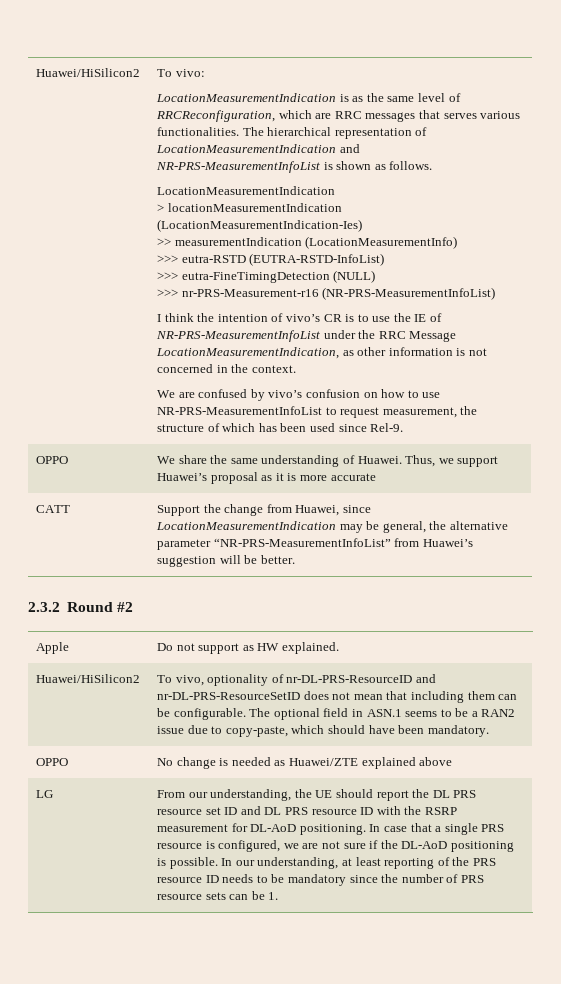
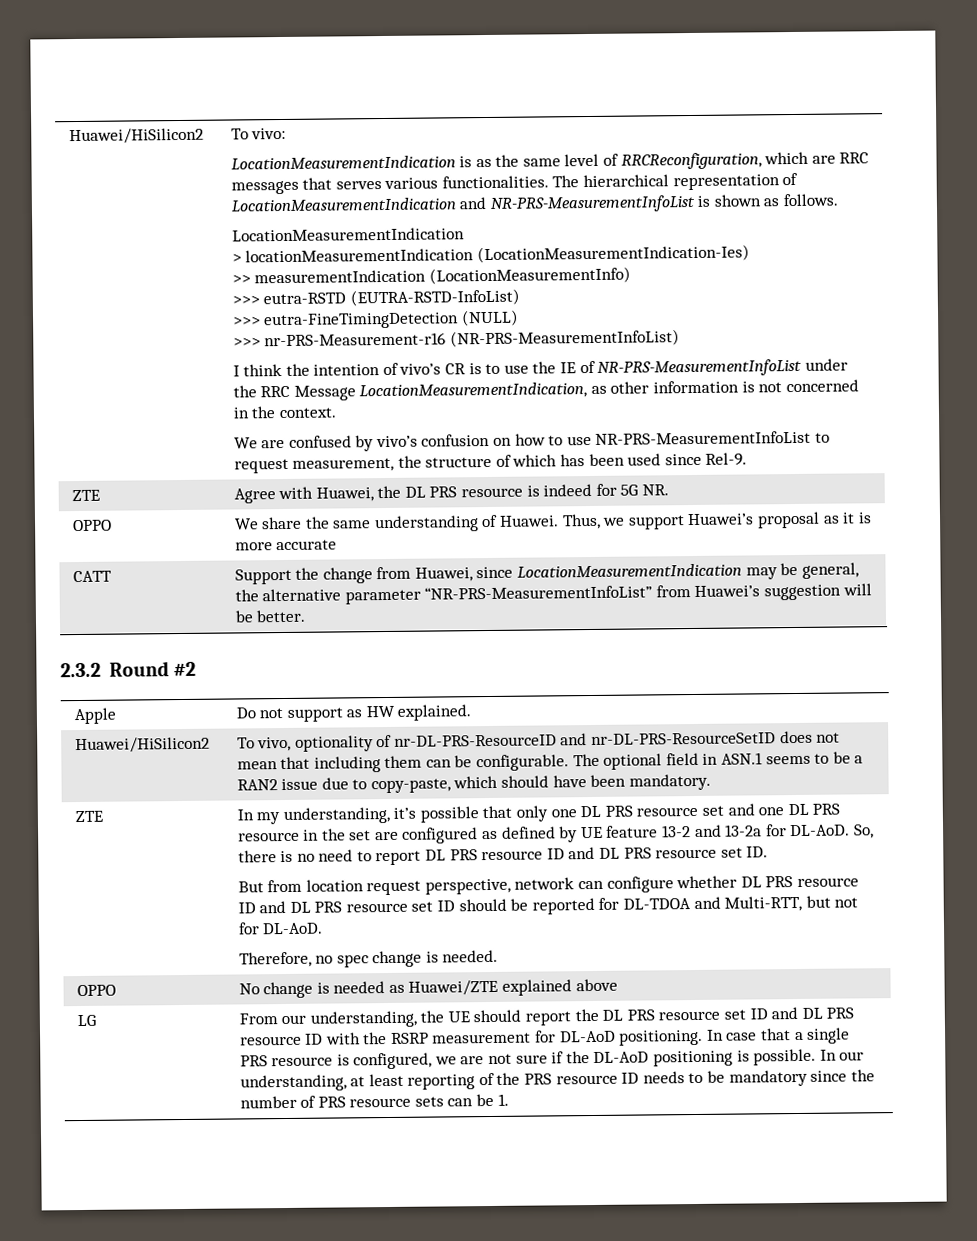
+ ZTE | Agree with Huawei, the DL PRS resource is indeed for 5G NR.
+ ZTE | In my understanding, it’s possible that only one DL PRS resource set and one DL PRS resource in the set are configured as defined by UE feature 13-2 and 13-2a for DL-AoD. So, there is no need to report DL PRS resource ID and DL PRS resource set ID.
+ But from location request perspective, network can configure whether DL PRS resource ID and DL PRS resource set ID should be reported for DL-TDOA and Multi-RTT, but not for DL-AoD.
+ Therefore, no spec change is needed.

